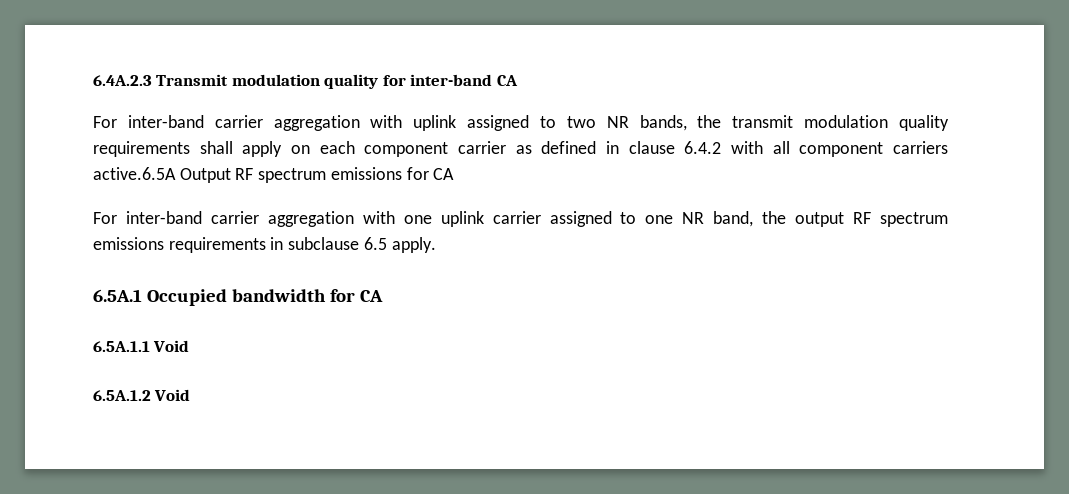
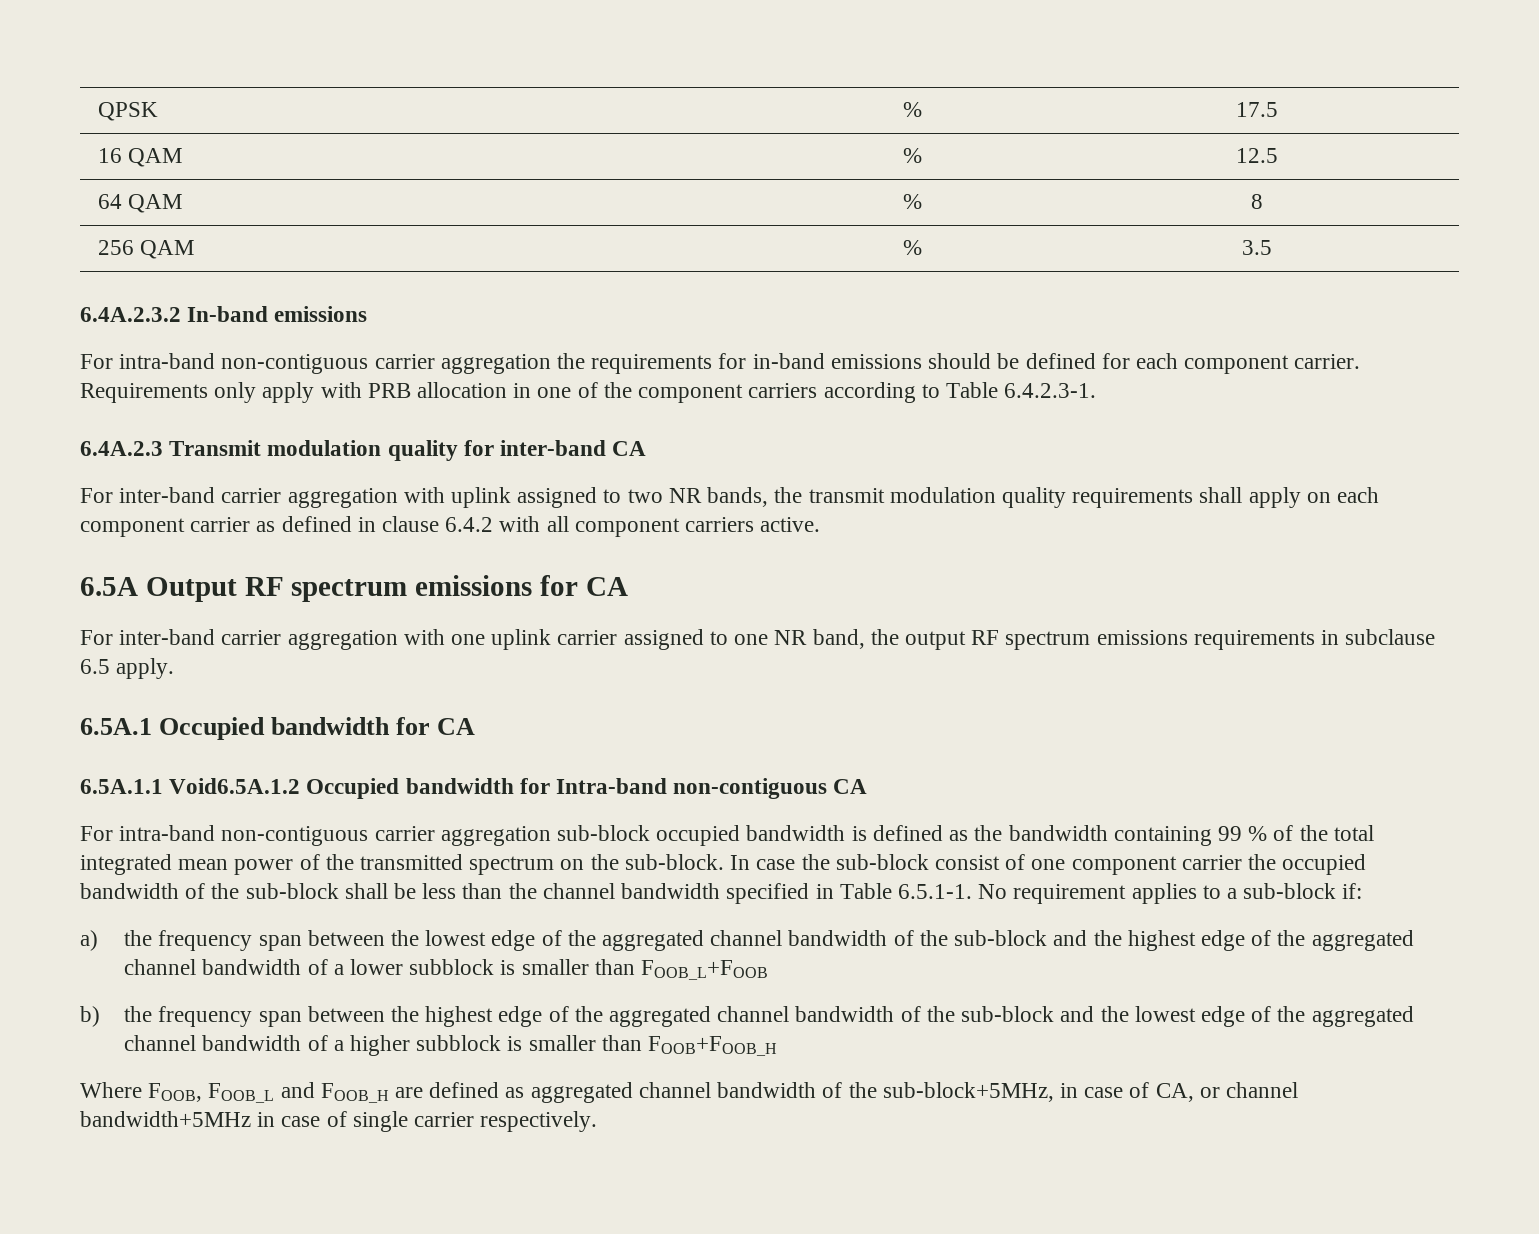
+ QPSK | % | 17.5
+ 16 QAM | % | 12.5
+ 64 QAM | % | 8
+ 256 QAM | % | 3.5
+ 6.4A.2.3.2 In-band emissions
+ For intra-band non-contiguous carrier aggregation the requirements for in-band emissions should be defined for each component carrier. Requirements only apply with PRB allocation in one of the component carriers according to Table 6.4.2.3-1.
- For inter-band carrier aggregation with uplink assigned to two NR bands, the transmit modulation quality requirements shall apply on each component carrier as defined in clause 6.4.2 with all component carriers active.6.5A Output RF spectrum emissions for CA
+ For inter-band carrier aggregation with uplink assigned to two NR bands, the transmit modulation quality requirements shall apply on each component carrier as defined in clause 6.4.2 with all component carriers active.
+ 6.5A Output RF spectrum emissions for CA
- 6.5A.1.1 Void
- 6.5A.1.2 Void
+ 6.5A.1.1 Void6.5A.1.2 Occupied bandwidth for Intra-band non-contiguous CA
+ For intra-band non-contiguous carrier aggregation sub-block occupied bandwidth is defined as the bandwidth containing 99 % of the total integrated mean power of the transmitted spectrum on the sub-block. In case the sub-block consist of one component carrier the occupied bandwidth of the sub-block shall be less than the channel bandwidth specified in Table 6.5.1-1. No requirement applies to a sub-block if:
+ a) the frequency span between the lowest edge of the aggregated channel bandwidth of the sub-block and the highest edge of the aggregated channel bandwidth of a lower subblock is smaller than FOOB_L+FOOB
+ b) the frequency span between the highest edge of the aggregated channel bandwidth of the sub-block and the lowest edge of the aggregated channel bandwidth of a higher subblock is smaller than FOOB+FOOB_H
+ Where FOOB, FOOB_L and FOOB_H are defined as aggregated channel bandwidth of the sub-block+5MHz, in case of CA, or channel bandwidth+5MHz in case of single carrier respectively.

